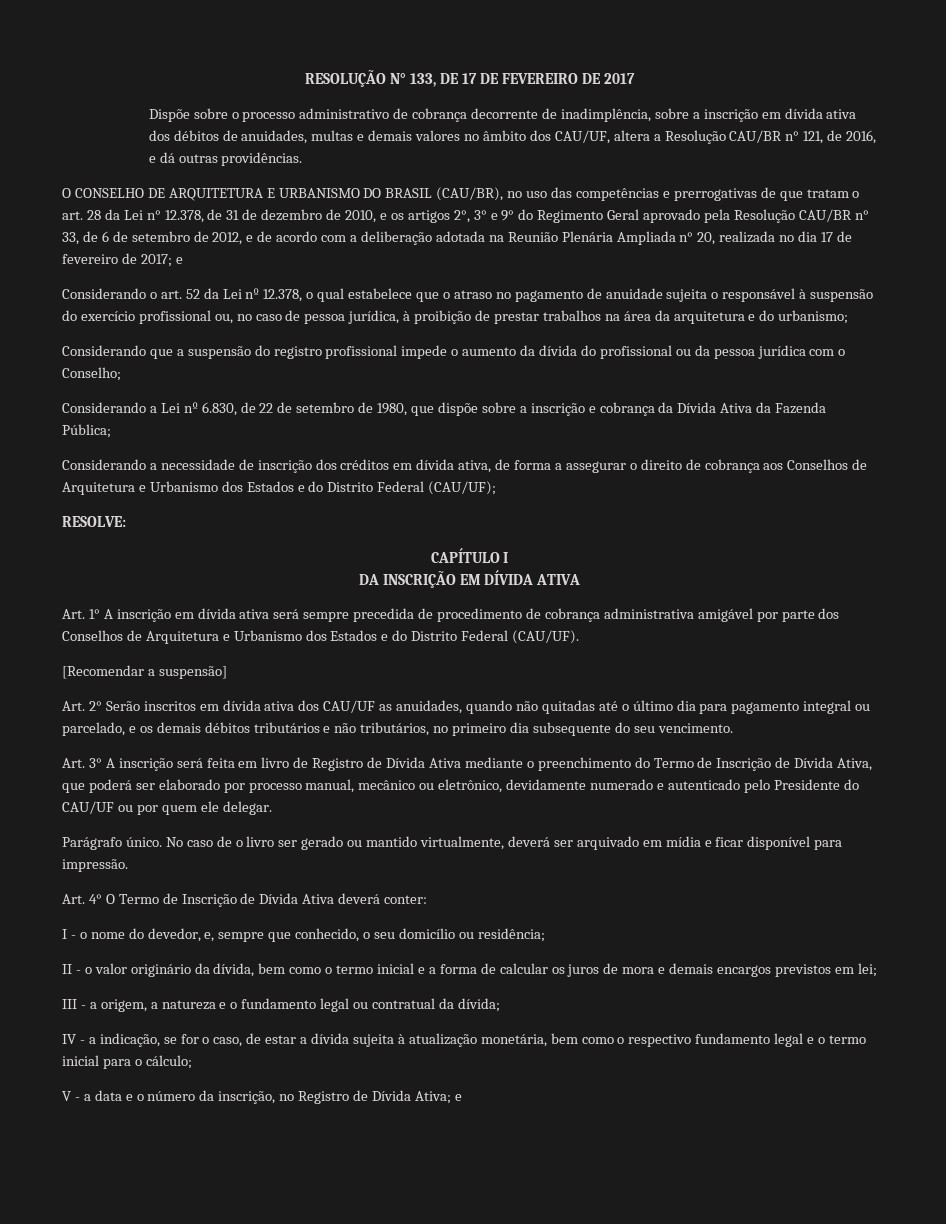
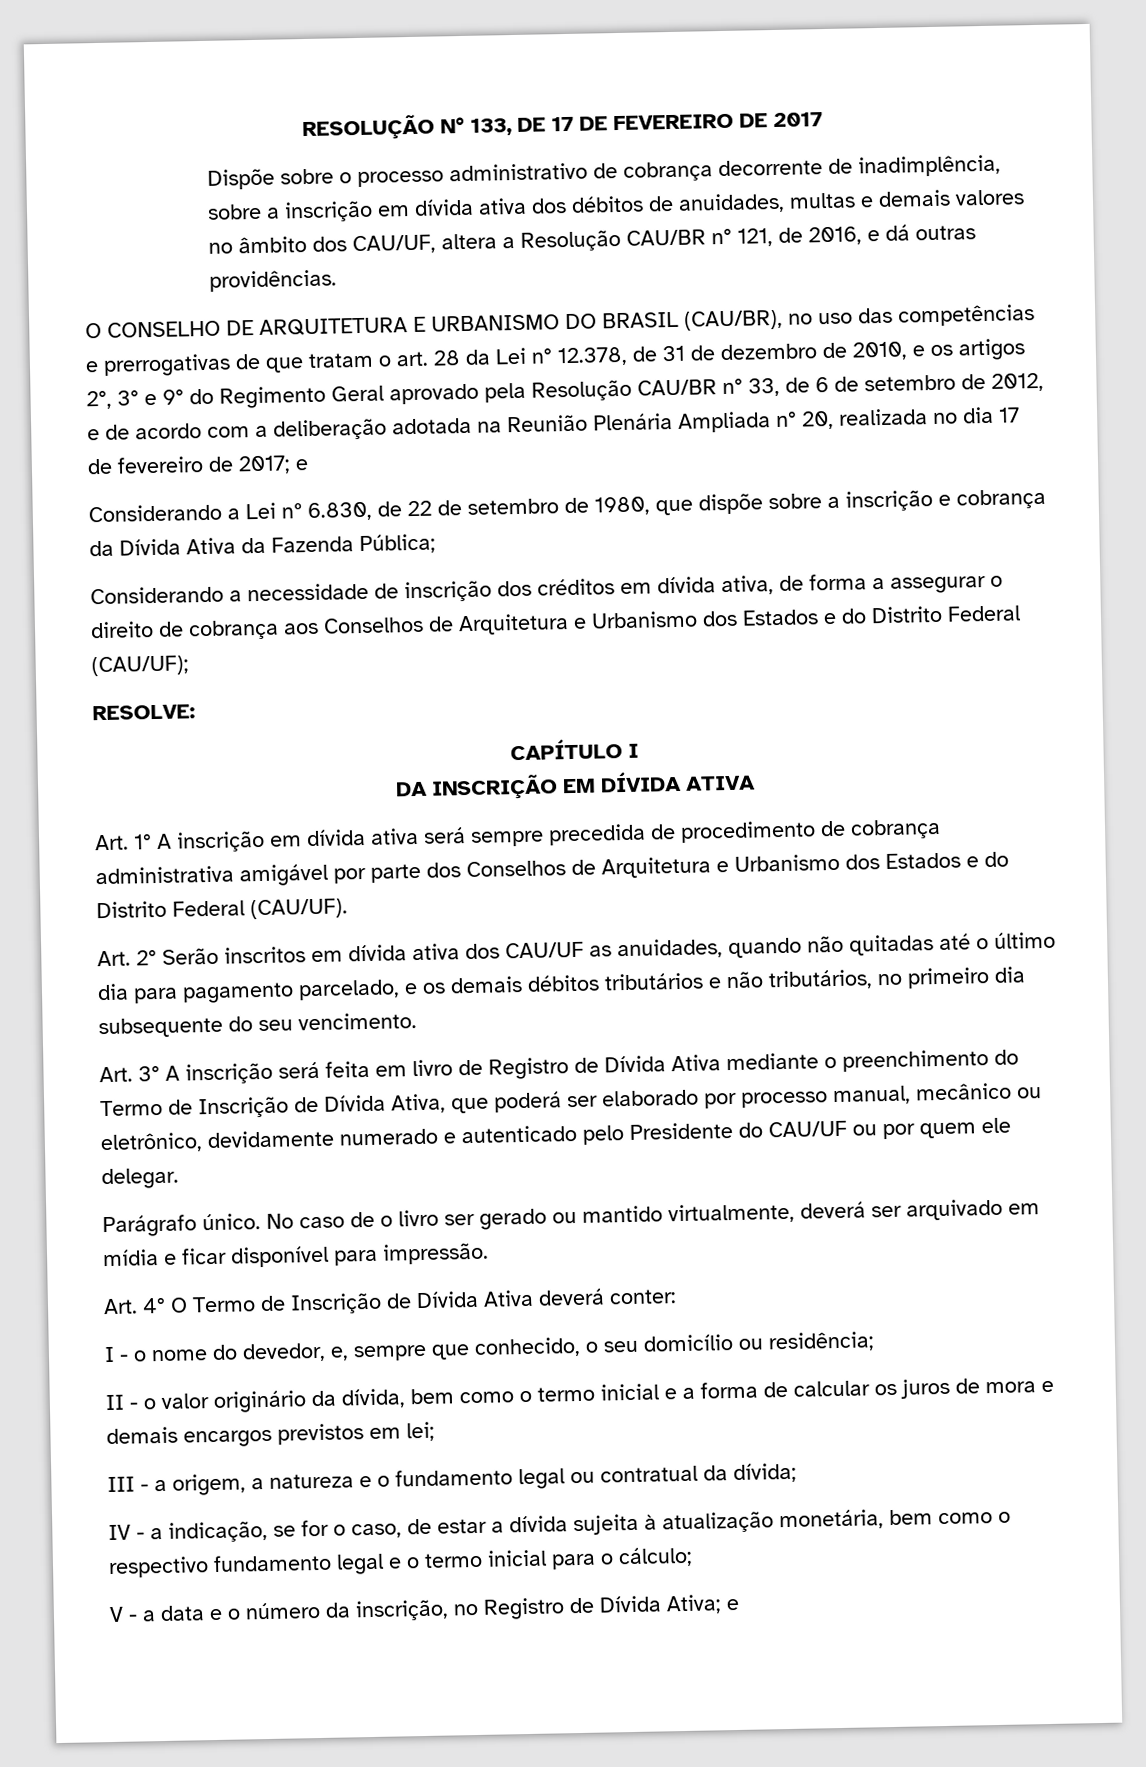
- Considerando o art. 52 da Lei nº 12.378, o qual estabelece que o atraso no pagamento de anuidade sujeita o responsável à suspensão do exercício profissional ou, no caso de pessoa jurídica, à proibição de prestar trabalhos na área da arquitetura e do urbanismo;
- Considerando que a suspensão do registro profissional impede o aumento da dívida do profissional ou da pessoa jurídica com o Conselho;
- [Recomendar a suspensão]
- Art. 2° Serão inscritos em dívida ativa dos CAU/UF as anuidades, quando não quitadas até o último dia para pagamento integral ou parcelado, e os demais débitos tributários e não tributários, no primeiro dia subsequente do seu vencimento.
+ Art. 2° Serão inscritos em dívida ativa dos CAU/UF as anuidades, quando não quitadas até o último dia para pagamento parcelado, e os demais débitos tributários e não tributários, no primeiro dia subsequente do seu vencimento.

